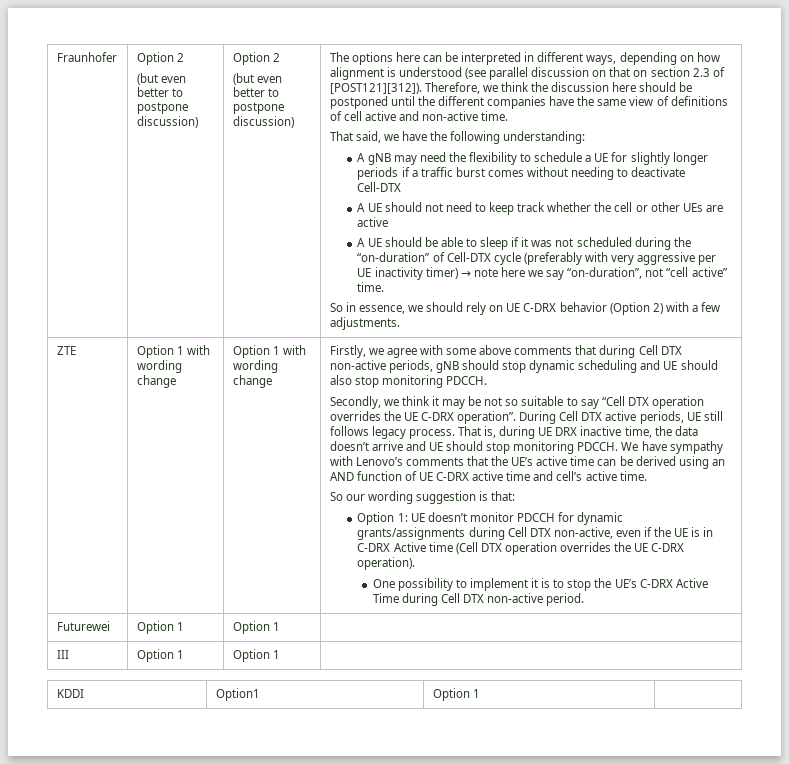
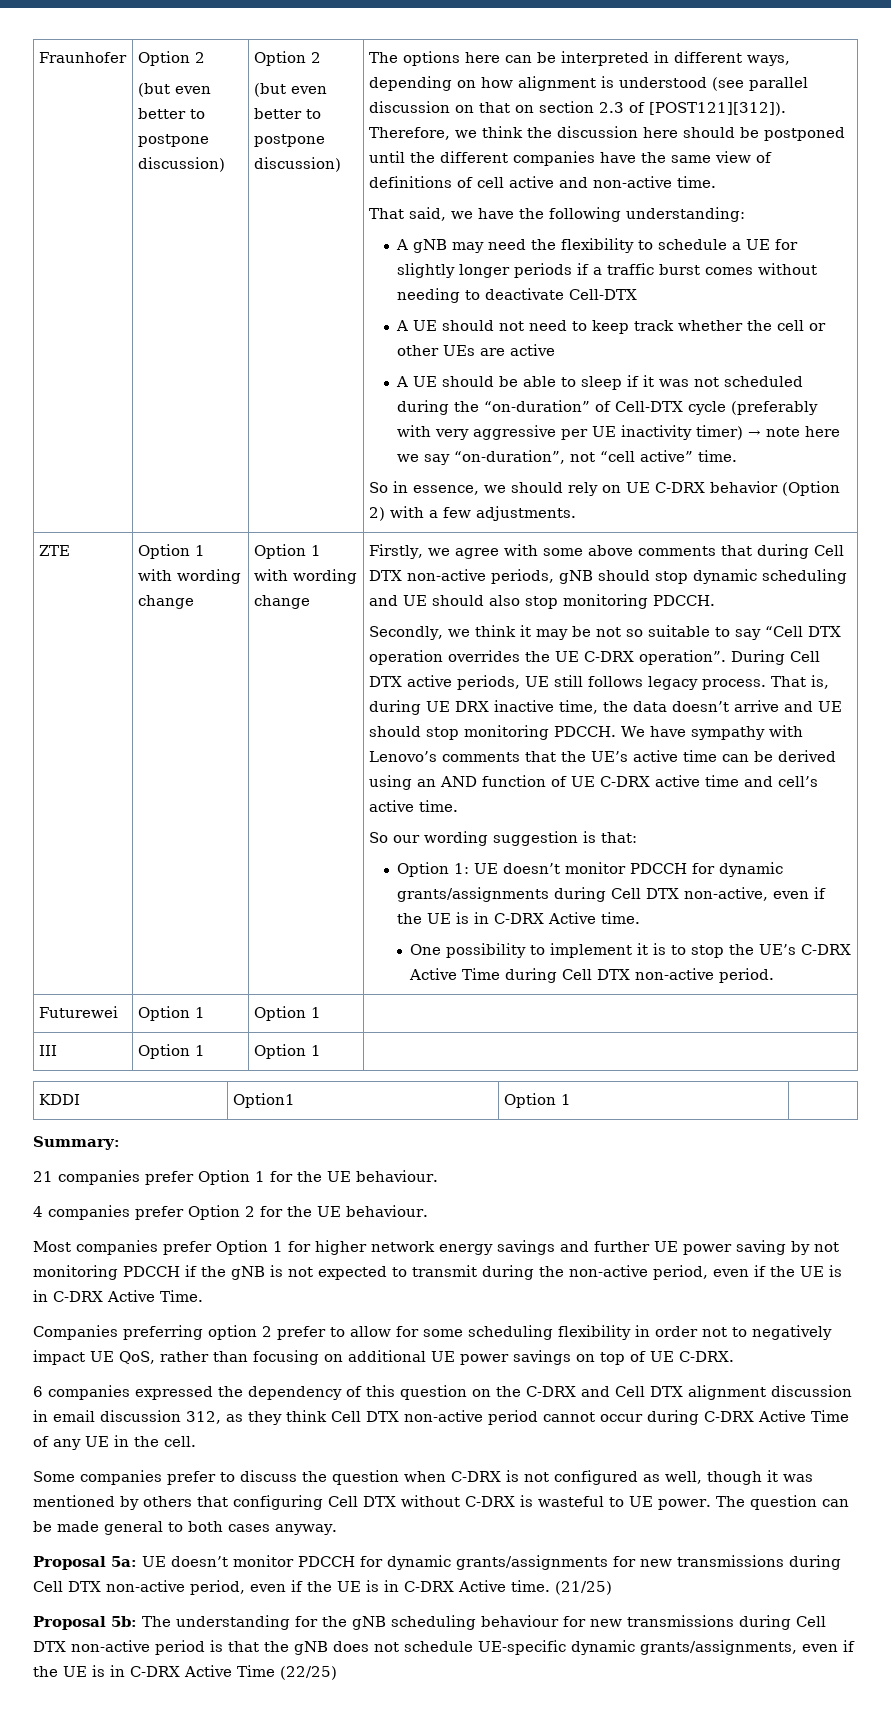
- Option 1: UE doesn’t monitor PDCCH for dynamic grants/assignments during Cell DTX non-active, even if the UE is in C-DRX Active time (Cell DTX operation overrides the UE C-DRX operation).
+ Option 1: UE doesn’t monitor PDCCH for dynamic grants/assignments during Cell DTX non-active, even if the UE is in C-DRX Active time.
+ Summary:
+ 21 companies prefer Option 1 for the UE behaviour.
+ 4 companies prefer Option 2 for the UE behaviour.
+ Most companies prefer Option 1 for higher network energy savings and further UE power saving by not monitoring PDCCH if the gNB is not expected to transmit during the non-active period, even if the UE is in C-DRX Active Time.
+ Companies preferring option 2 prefer to allow for some scheduling flexibility in order not to negatively impact UE QoS, rather than focusing on additional UE power savings on top of UE C-DRX.
+ 6 companies expressed the dependency of this question on the C-DRX and Cell DTX alignment discussion in email discussion 312, as they think Cell DTX non-active period cannot occur during C-DRX Active Time of any UE in the cell.
+ Some companies prefer to discuss the question when C-DRX is not configured as well, though it was mentioned by others that configuring Cell DTX without C-DRX is wasteful to UE power. The question can be made general to both cases anyway.
+ Proposal 5a: UE doesn’t monitor PDCCH for dynamic grants/assignments for new transmissions during Cell DTX non-active period, even if the UE is in C-DRX Active time. (21/25)
+ Proposal 5b: The understanding for the gNB scheduling behaviour for new transmissions during Cell DTX non-active period is that the gNB does not schedule UE-specific dynamic grants/assignments, even if the UE is in C-DRX Active Time (22/25)

